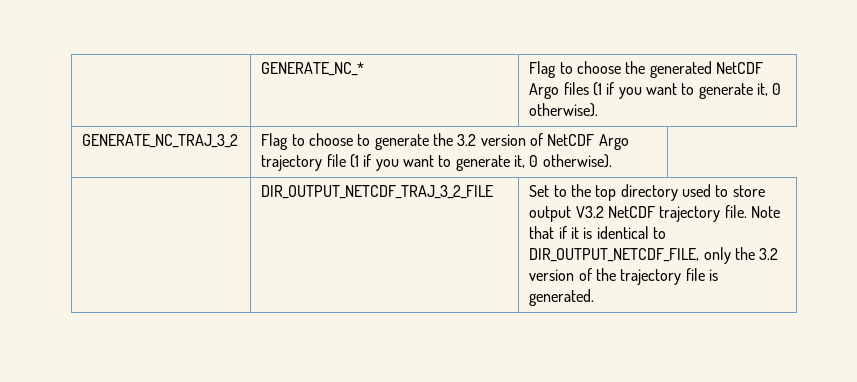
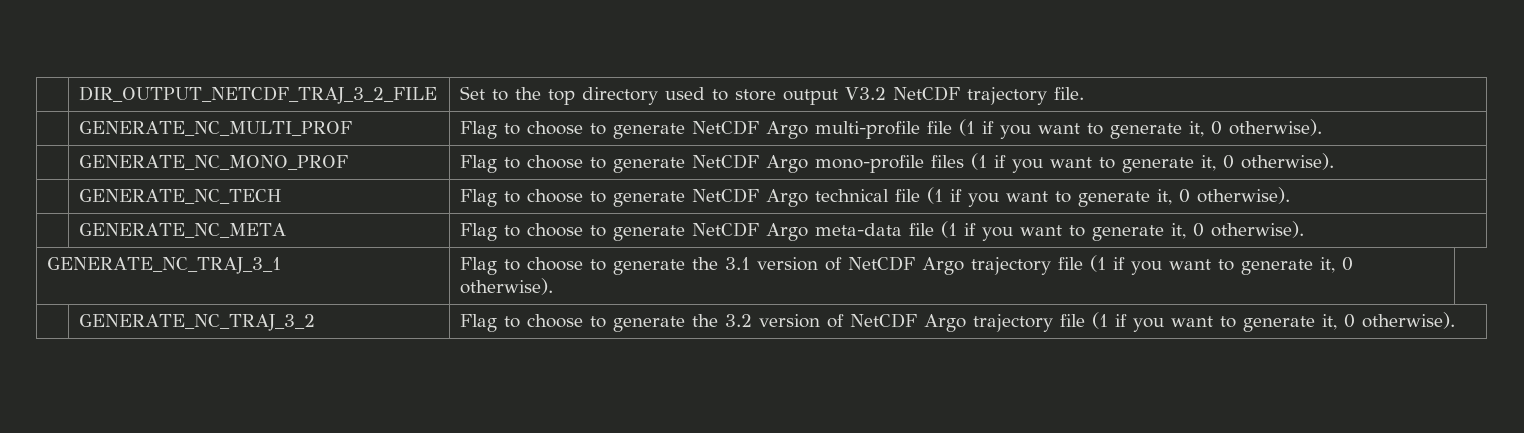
- | GENERATE_NC_* | Flag to choose the generated NetCDF Argo files (1 if you want to generate it, 0 otherwise).
+ | DIR_OUTPUT_NETCDF_TRAJ_3_2_FILE | Set to the top directory used to store output V3.2 NetCDF trajectory file.
+ | GENERATE_NC_MULTI_PROF | Flag to choose to generate NetCDF Argo multi-profile file (1 if you want to generate it, 0 otherwise).
+ | GENERATE_NC_MONO_PROF | Flag to choose to generate NetCDF Argo mono-profile files (1 if you want to generate it, 0 otherwise).
- GENERATE_NC_TRAJ_3_2 | Flag to choose to generate the 3.2 version of NetCDF Argo trajectory file (1 if you want to generate it, 0 otherwise).
+ | GENERATE_NC_TECH | Flag to choose to generate NetCDF Argo technical file (1 if you want to generate it, 0 otherwise).
+ | GENERATE_NC_META | Flag to choose to generate NetCDF Argo meta-data file (1 if you want to generate it, 0 otherwise).
+ GENERATE_NC_TRAJ_3_1 | Flag to choose to generate the 3.1 version of NetCDF Argo trajectory file (1 if you want to generate it, 0 otherwise).
+ | GENERATE_NC_TRAJ_3_2 | Flag to choose to generate the 3.2 version of NetCDF Argo trajectory file (1 if you want to generate it, 0 otherwise).
- | DIR_OUTPUT_NETCDF_TRAJ_3_2_FILE | Set to the top directory used to store output V3.2 NetCDF trajectory file. Note that if it is identical to DIR_OUTPUT_NETCDF_FILE, only the 3.2 version of the trajectory file is generated.

